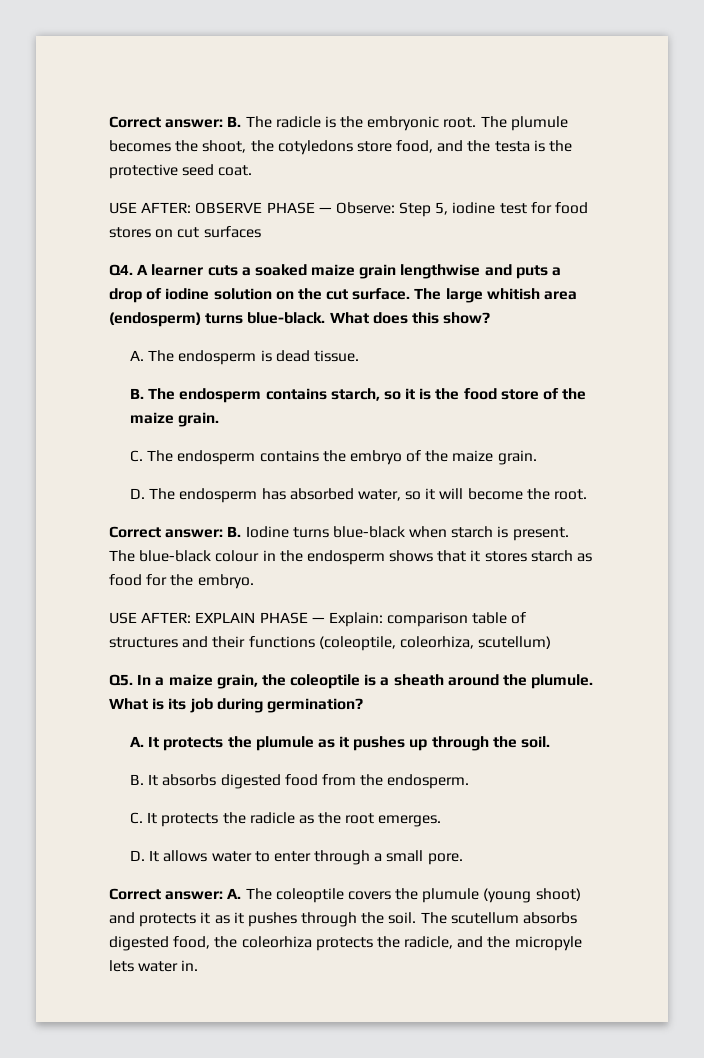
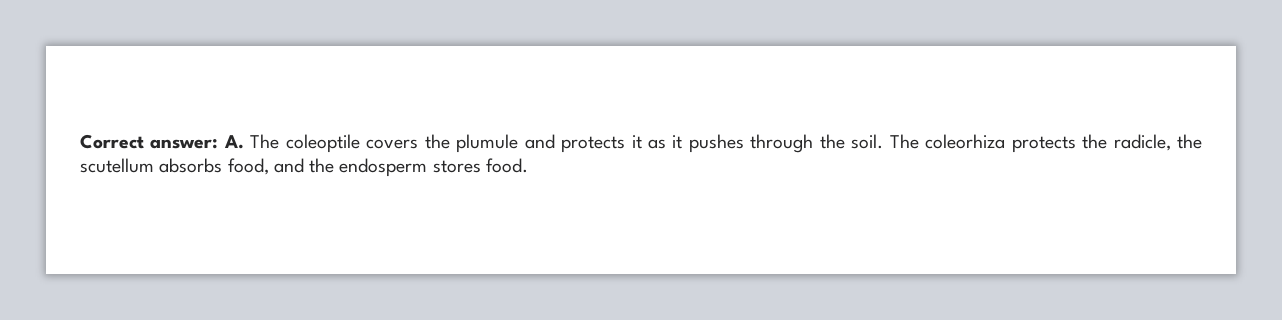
- Correct answer: B. The radicle is the embryonic root. The plumule becomes the shoot, the cotyledons store food, and the testa is the protective seed coat.
- USE AFTER: OBSERVE PHASE — Observe: Step 5, iodine test for food stores on cut surfaces
- Q4. A learner cuts a soaked maize grain lengthwise and puts a drop of iodine solution on the cut surface. The large whitish area (endosperm) turns blue-black. What does this show?
- A. The endosperm is dead tissue.
- B. The endosperm contains starch, so it is the food store of the maize grain.
- C. The endosperm contains the embryo of the maize grain.
- D. The endosperm has absorbed water, so it will become the root.
- Correct answer: B. Iodine turns blue-black when starch is present. The blue-black colour in the endosperm shows that it stores starch as food for the embryo.
- USE AFTER: EXPLAIN PHASE — Explain: comparison table of structures and their functions (coleoptile, coleorhiza, scutellum)
- Q5. In a maize grain, the coleoptile is a sheath around the plumule. What is its job during germination?
- A. It protects the plumule as it pushes up through the soil.
- B. It absorbs digested food from the endosperm.
- C. It protects the radicle as the root emerges.
- D. It allows water to enter through a small pore.
- Correct answer: A. The coleoptile covers the plumule (young shoot) and protects it as it pushes through the soil.
+ Correct answer: A. The coleoptile covers the plumule and protects it as it pushes through the soil.
- The scutellum absorbs digested food, the coleorhiza protects the radicle, and the micropyle lets water in.
+ The coleorhiza protects the radicle, the scutellum absorbs food, and the endosperm stores food.

